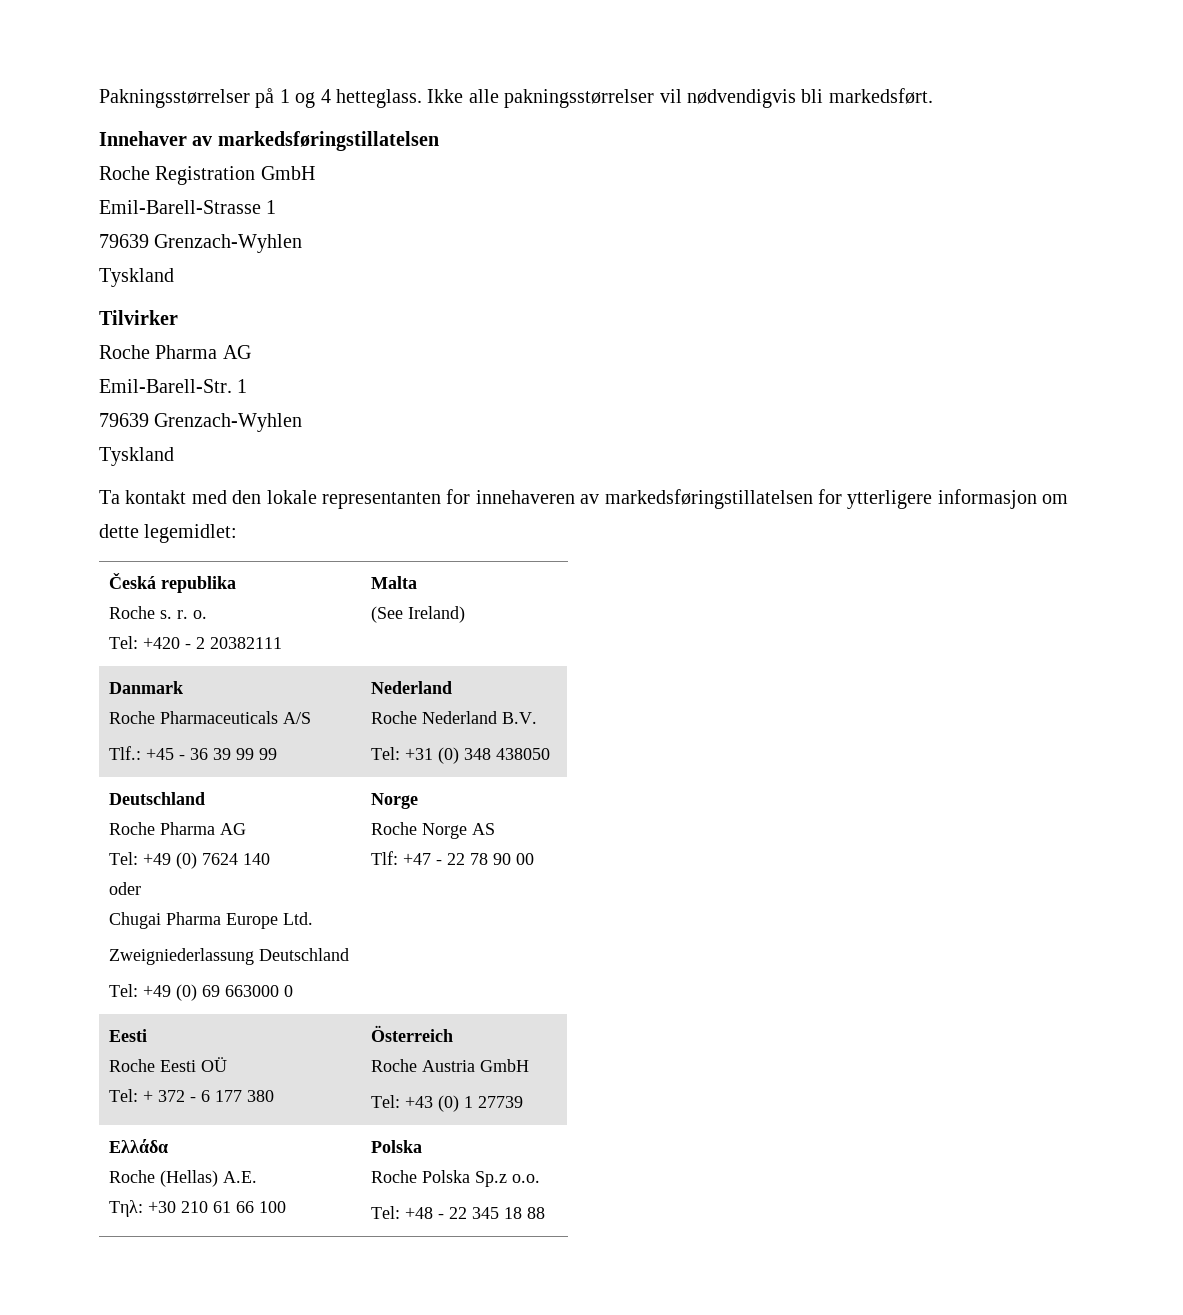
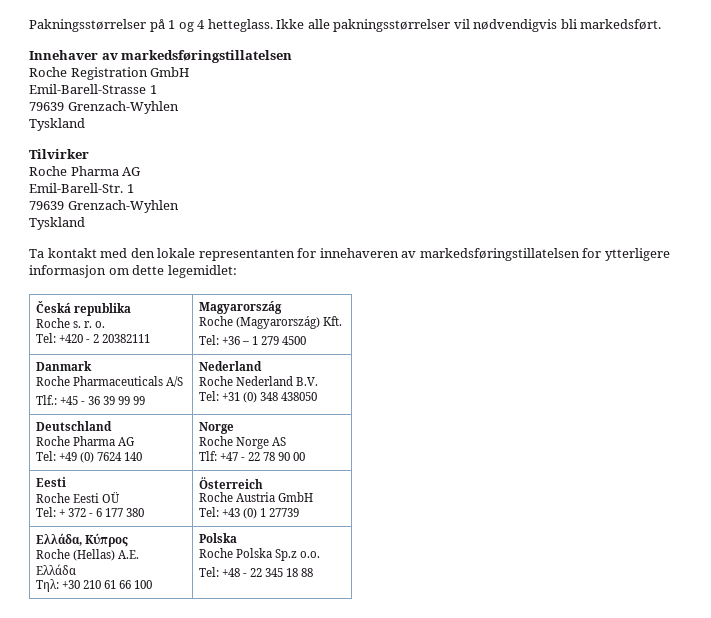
  Česká republika
  Roche s. r. o.
- Tel: +420 - 2 20382111 | Malta
- (See Ireland)
+ Tel: +420 - 2 20382111 | Magyarország
+ Roche (Magyarország) Kft.
+ Tel: +36 – 1 279 4500
  Danmark
  Roche Pharmaceuticals A/S
  Tlf.: +45 - 36 39 99 99 | Nederland
  Roche Nederland B.V.
  Tel: +31 (0) 348 438050
  Deutschland
  Roche Pharma AG
- Tel: +49 (0) 7624 140
- oder
- Chugai Pharma Europe Ltd.
- Zweigniederlassung Deutschland
- Tel: +49 (0) 69 663000 0 | Norge
+ Tel: +49 (0) 7624 140 | Norge
+ Ελλάδα, Kύπρος
+ Roche (Hellas) A.E.
  Ελλάδα
- Roche (Hellas) A.E.

